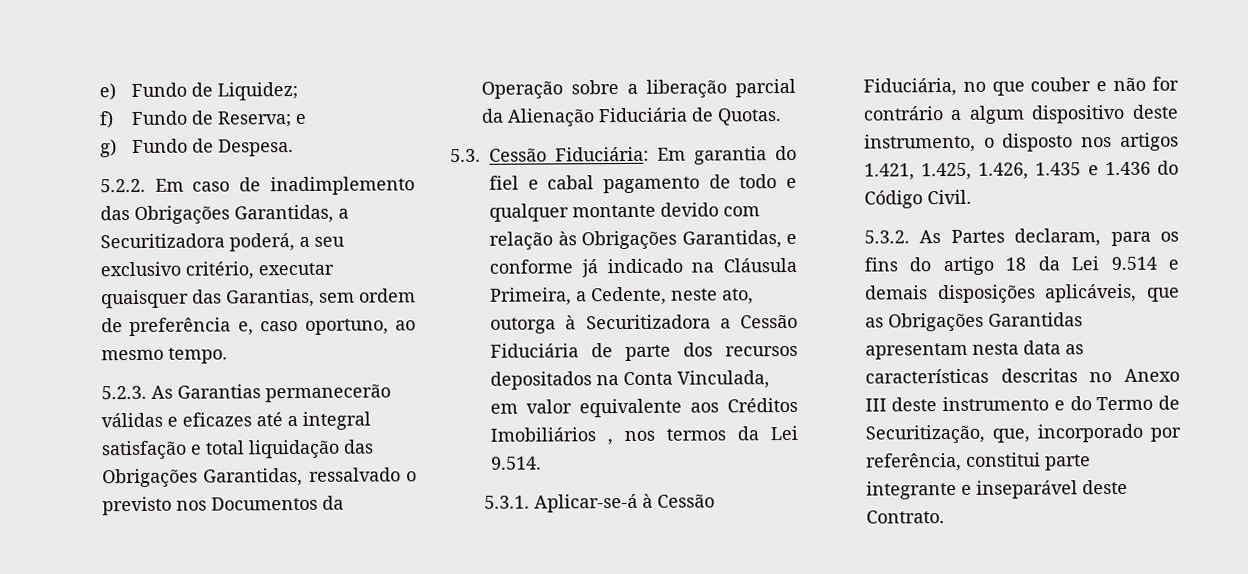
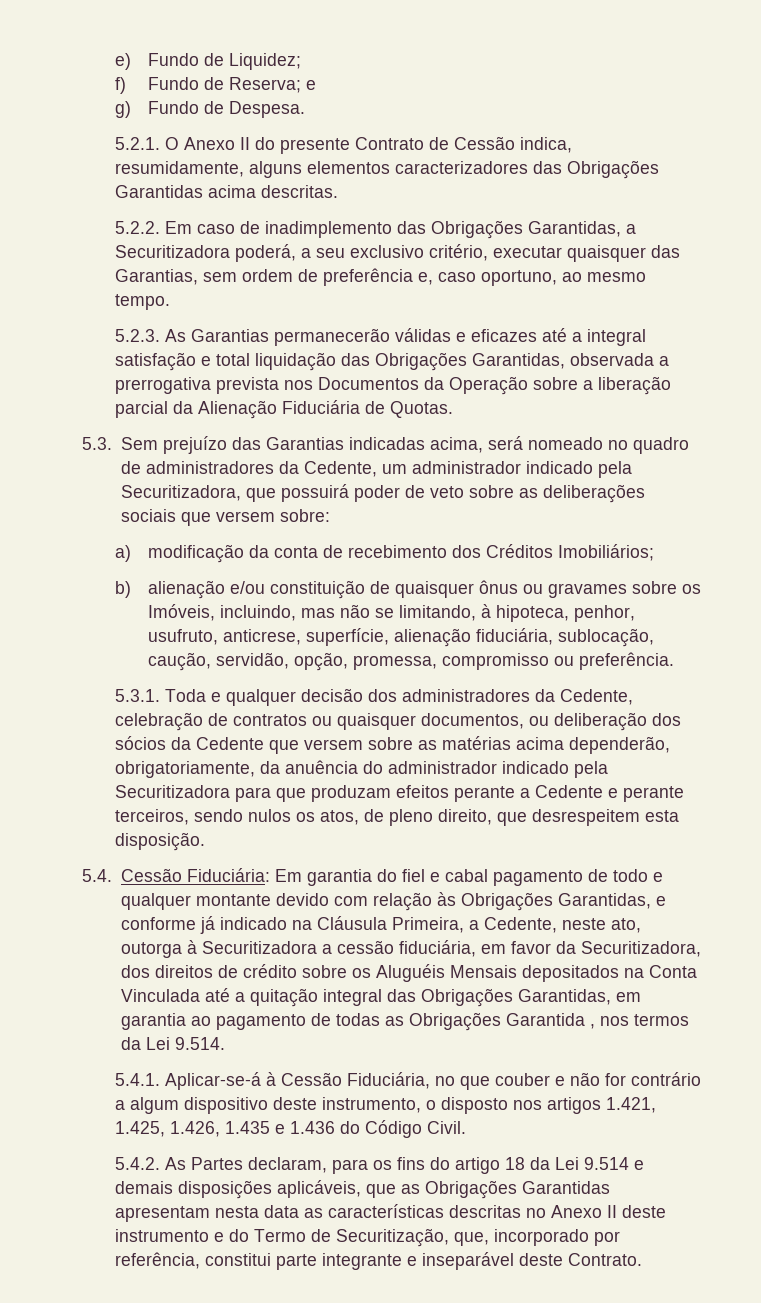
+ 5.2.1. O Anexo II do presente Contrato de Cessão indica, resumidamente, alguns elementos caracterizadores das Obrigações Garantidas acima descritas.
- 5.2.3. As Garantias permanecerão válidas e eficazes até a integral satisfação e total liquidação das Obrigações Garantidas, ressalvado o previsto nos Documentos da Operação sobre a liberação parcial da Alienação Fiduciária de Quotas.
+ 5.2.3. As Garantias permanecerão válidas e eficazes até a integral satisfação e total liquidação das Obrigações Garantidas, observada a prerrogativa prevista nos Documentos da Operação sobre a liberação parcial da Alienação Fiduciária de Quotas.
- 5.3. Cessão Fiduciária: Em garantia do fiel e cabal pagamento de todo e qualquer montante devido com relação às Obrigações Garantidas, e conforme já indicado na Cláusula Primeira, a Cedente, neste ato, outorga à Securitizadora a Cessão Fiduciária de parte dos recursos depositados na Conta Vinculada, em valor equivalente aos Créditos Imobiliários , nos termos da Lei 9.514.
+ 5.3. Sem prejuízo das Garantias indicadas acima, será nomeado no quadro de administradores da Cedente, um administrador indicado pela Securitizadora, que possuirá poder de veto sobre as deliberações sociais que versem sobre:
+ a) modificação da conta de recebimento dos Créditos Imobiliários;
+ b) alienação e/ou constituição de quaisquer ônus ou gravames sobre os Imóveis, incluindo, mas não se limitando, à hipoteca, penhor, usufruto, anticrese, superfície, alienação fiduciária, sublocação, caução, servidão, opção, promessa, compromisso ou preferência.
+ 5.3.1. Toda e qualquer decisão dos administradores da Cedente, celebração de contratos ou quaisquer documentos, ou deliberação dos sócios da Cedente que versem sobre as matérias acima dependerão, obrigatoriamente, da anuência do administrador indicado pela Securitizadora para que produzam efeitos perante a Cedente e perante terceiros, sendo nulos os atos, de pleno direito, que desrespeitem esta disposição.
+ 5.4. Cessão Fiduciária: Em garantia do fiel e cabal pagamento de todo e qualquer montante devido com relação às Obrigações Garantidas, e conforme já indicado na Cláusula Primeira, a Cedente, neste ato, outorga à Securitizadora a cessão fiduciária, em favor da Securitizadora, dos direitos de crédito sobre os Aluguéis Mensais depositados na Conta Vinculada até a quitação integral das Obrigações Garantidas, em garantia ao pagamento de todas as Obrigações Garantida , nos termos da Lei 9.514.
- 5.3.1. Aplicar-se-á à Cessão Fiduciária, no que couber e não for contrário a algum dispositivo deste instrumento, o disposto nos artigos 1.421, 1.425, 1.426, 1.435 e 1.436 do Código Civil.
+ 5.4.1. Aplicar-se-á à Cessão Fiduciária, no que couber e não for contrário a algum dispositivo deste instrumento, o disposto nos artigos 1.421, 1.425, 1.426, 1.435 e 1.436 do Código Civil.
- 5.3.2. As Partes declaram, para os fins do artigo 18 da Lei 9.514 e demais disposições aplicáveis, que as Obrigações Garantidas apresentam nesta data as características descritas no Anexo III deste instrumento e do Termo de Securitização, que, incorporado por referência, constitui parte integrante e inseparável deste Contrato.
+ 5.4.2. As Partes declaram, para os fins do artigo 18 da Lei 9.514 e demais disposições aplicáveis, que as Obrigações Garantidas apresentam nesta data as características descritas no Anexo II deste instrumento e do Termo de Securitização, que, incorporado por referência, constitui parte integrante e inseparável deste Contrato.

